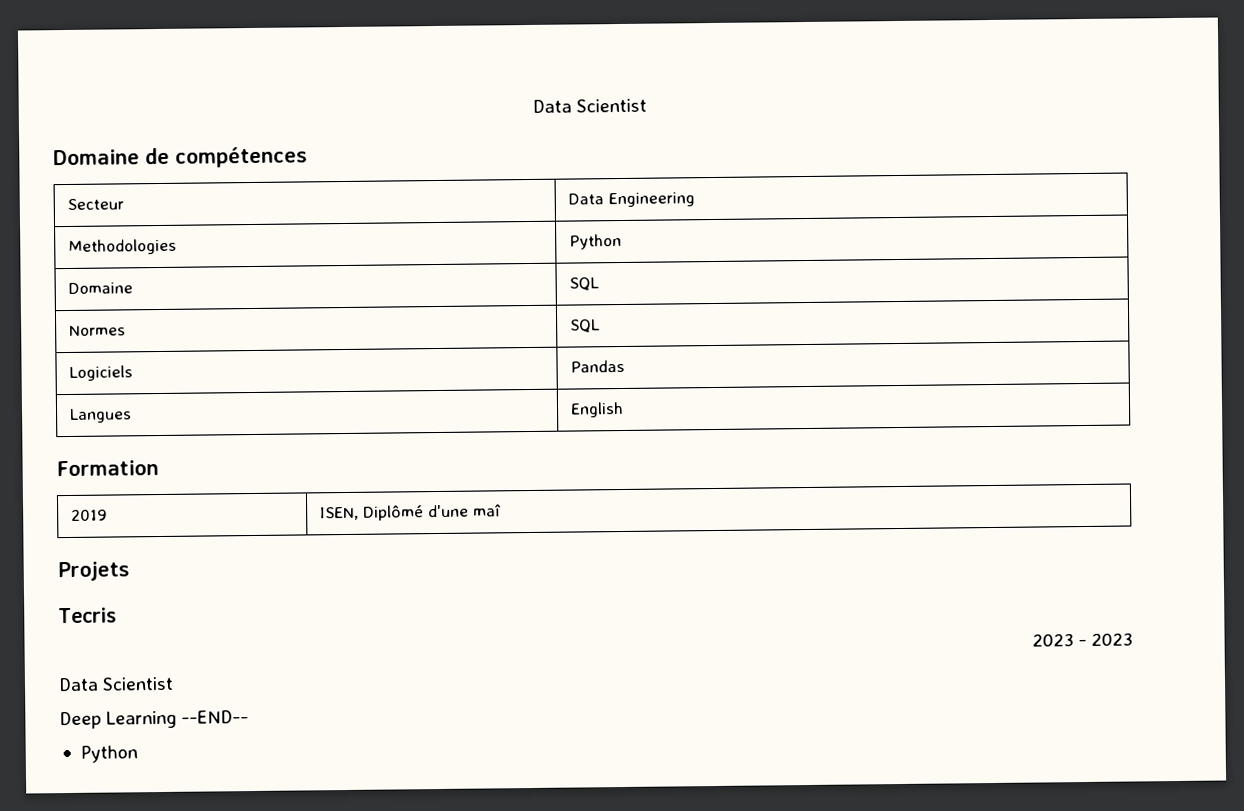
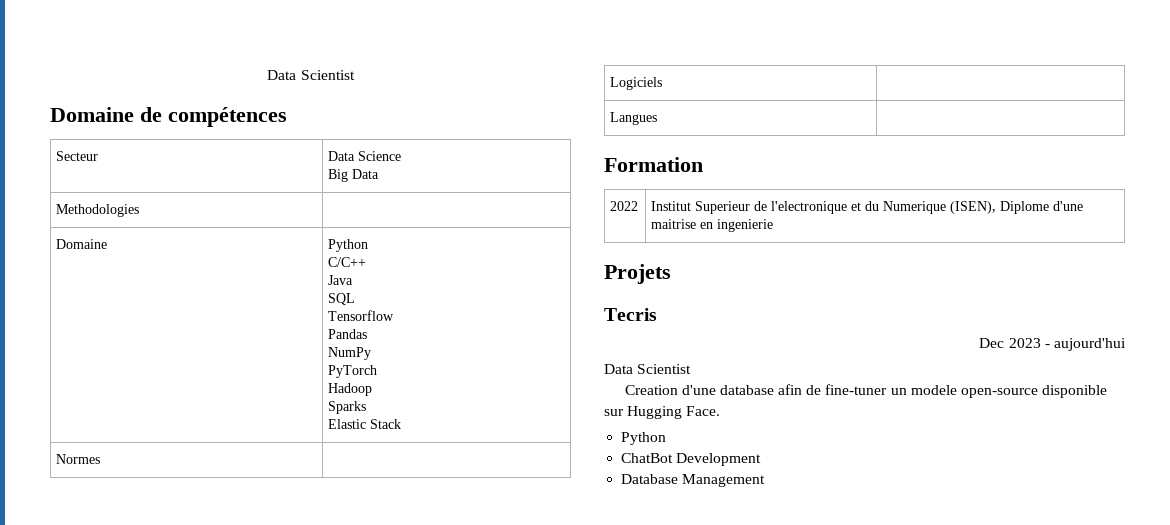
- Secteur | Data Engineering
+ Secteur | Data Science
+ Big Data
- Methodologies | Python
+ Methodologies |
- Domaine | SQL
+ Domaine | Python
+ C/C++
+ Java
+ SQL
+ Tensorflow
+ Pandas
+ NumPy
+ PyTorch
+ Hadoop
+ Sparks
+ Elastic Stack
- Normes | SQL
+ Normes |
- Logiciels | Pandas
+ Logiciels |
- Langues | English
+ Langues |
- 2019 | ISEN, Diplômé d'une maî
+ 2022 | Institut Superieur de l'electronique et du Numerique (ISEN), Diplome d'une maitrise en ingenierie
- 2023 - 2023
+ Dec 2023 - aujourd'hui
  Data Scientist
- Deep Learning --END--
+ Creation d'une database afin de fine-tuner un modele open-source disponible sur Hugging Face.
  Python
+ ChatBot Development
+ Database Management

